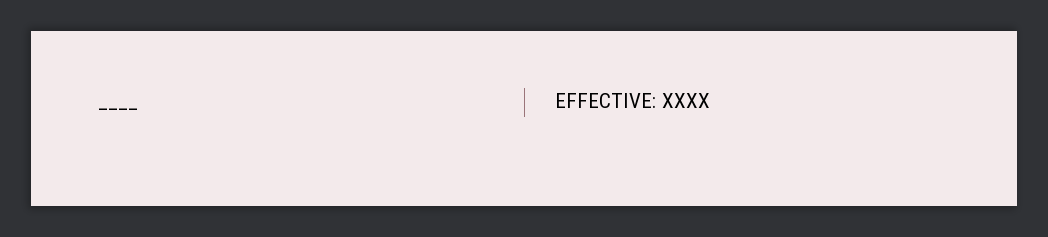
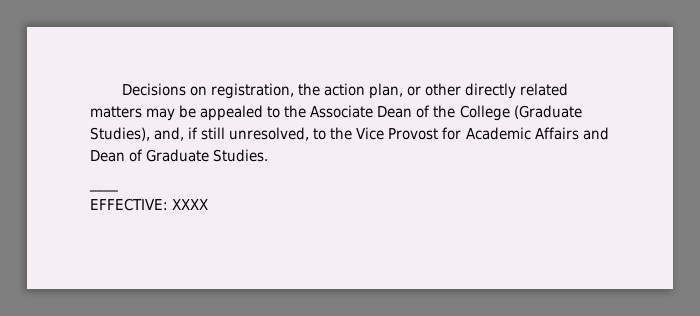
+ Decisions on registration, the action plan, or other directly related matters may be appealed to the Associate Dean of the College (Graduate Studies), and, if still unresolved, to the Vice Provost for Academic Affairs and Dean of Graduate Studies.

